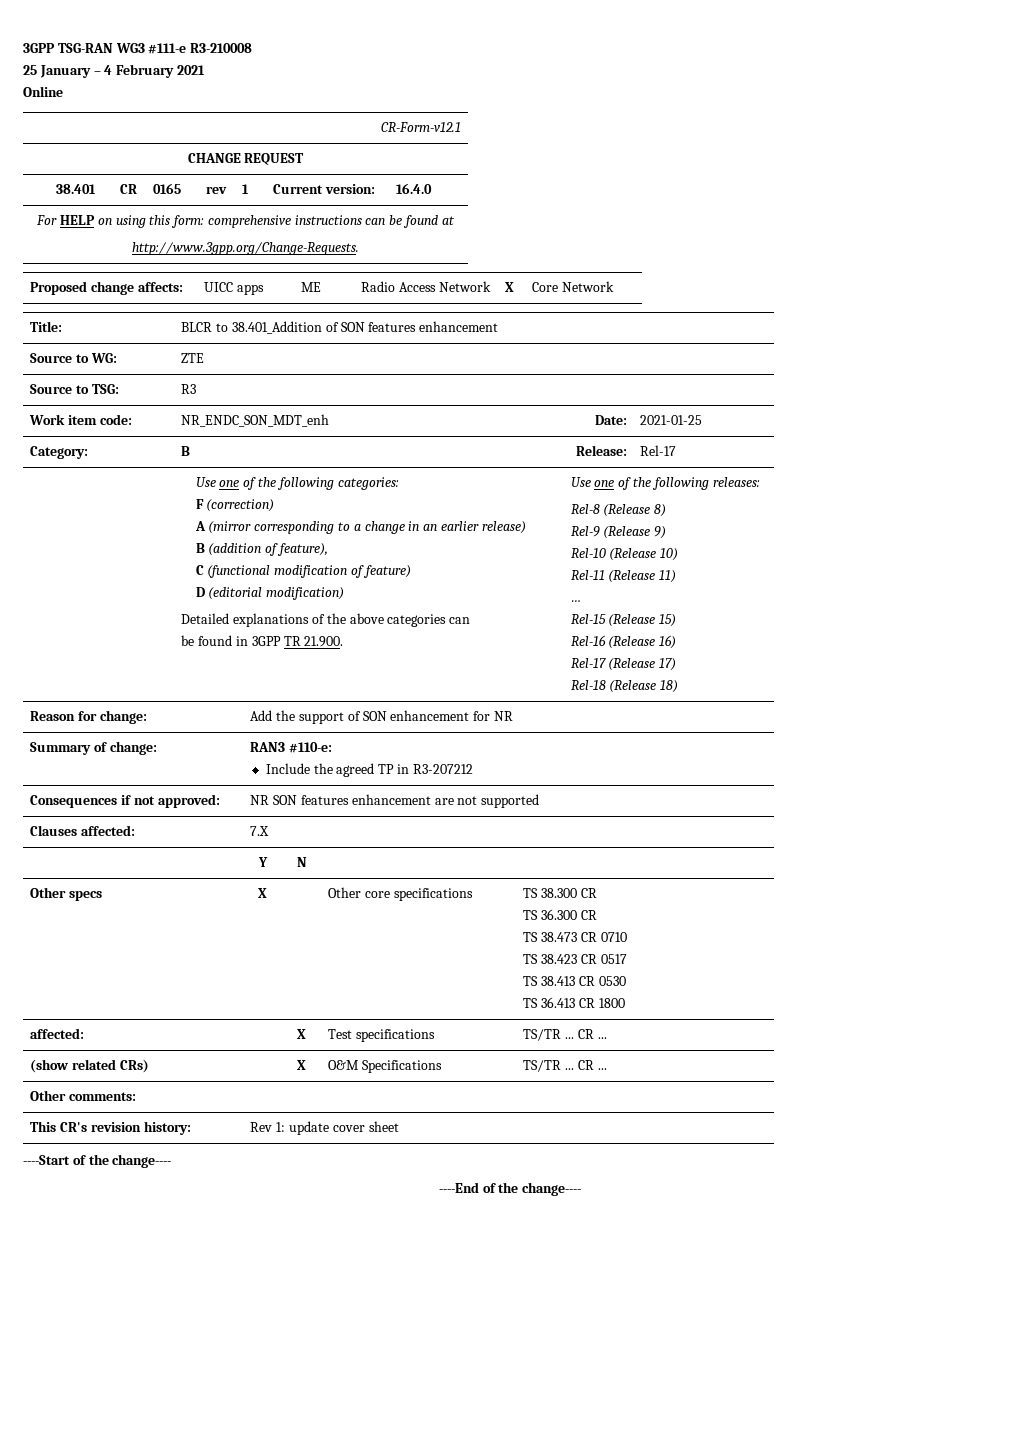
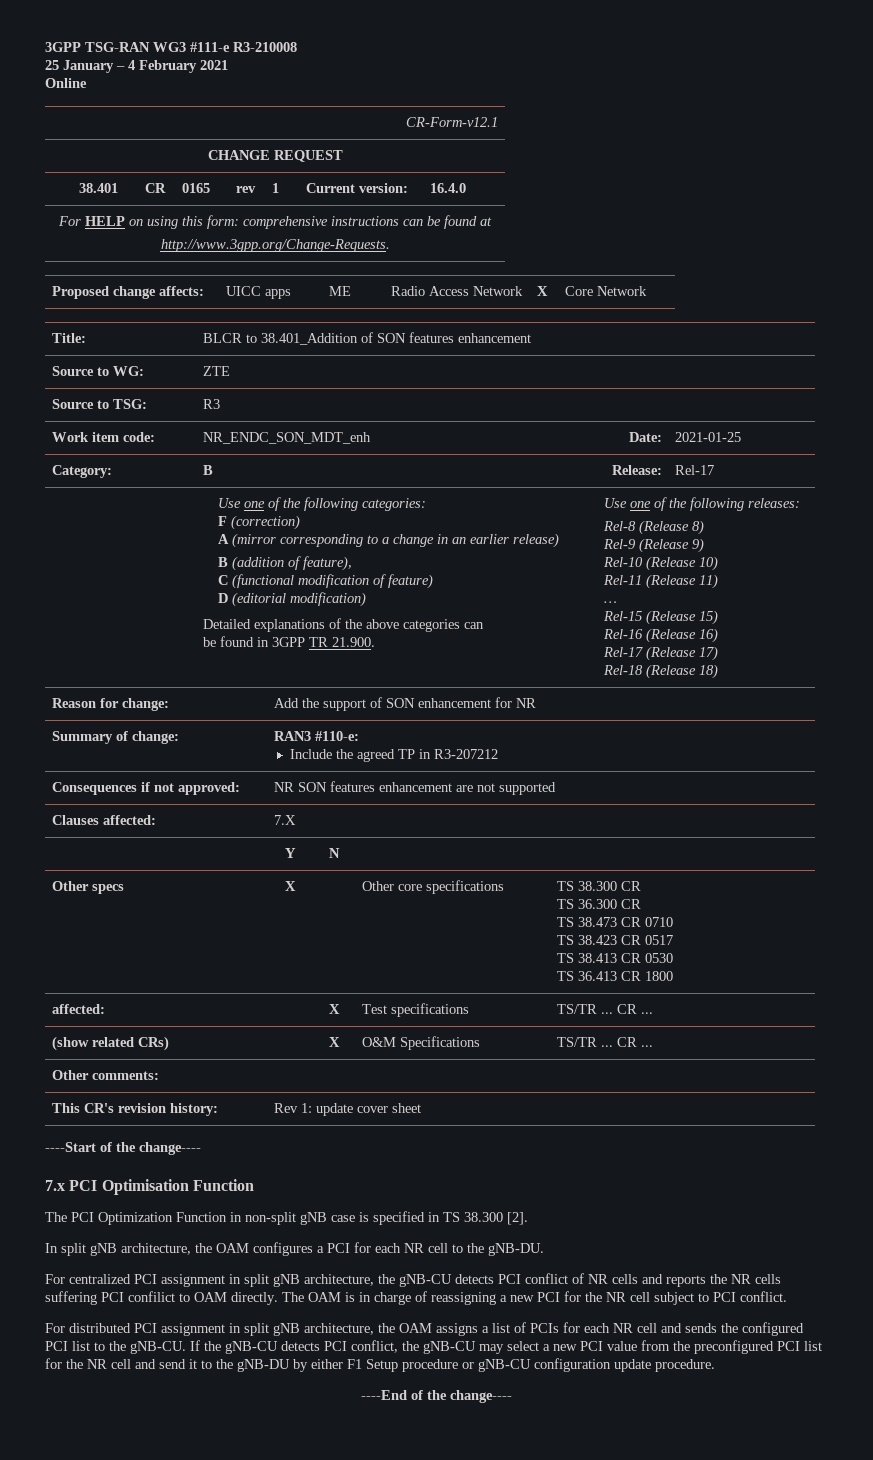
+ 7.x PCI Optimisation Function
+ The PCI Optimization Function in non-split gNB case is specified in TS 38.300 [2].
+ In split gNB architecture, the OAM configures a PCI for each NR cell to the gNB-DU.
+ For centralized PCI assignment in split gNB architecture, the gNB-CU detects PCI conflict of NR cells and reports the NR cells suffering PCI confilict to OAM directly. The OAM is in charge of reassigning a new PCI for the NR cell subject to PCI conflict.
+ For distributed PCI assignment in split gNB architecture, the OAM assigns a list of PCIs for each NR cell and sends the configured PCI list to the gNB-CU. If the gNB-CU detects PCI conflict, the gNB-CU may select a new PCI value from the preconfigured PCI list for the NR cell and send it to the gNB-DU by either F1 Setup procedure or gNB-CU configuration update procedure.

